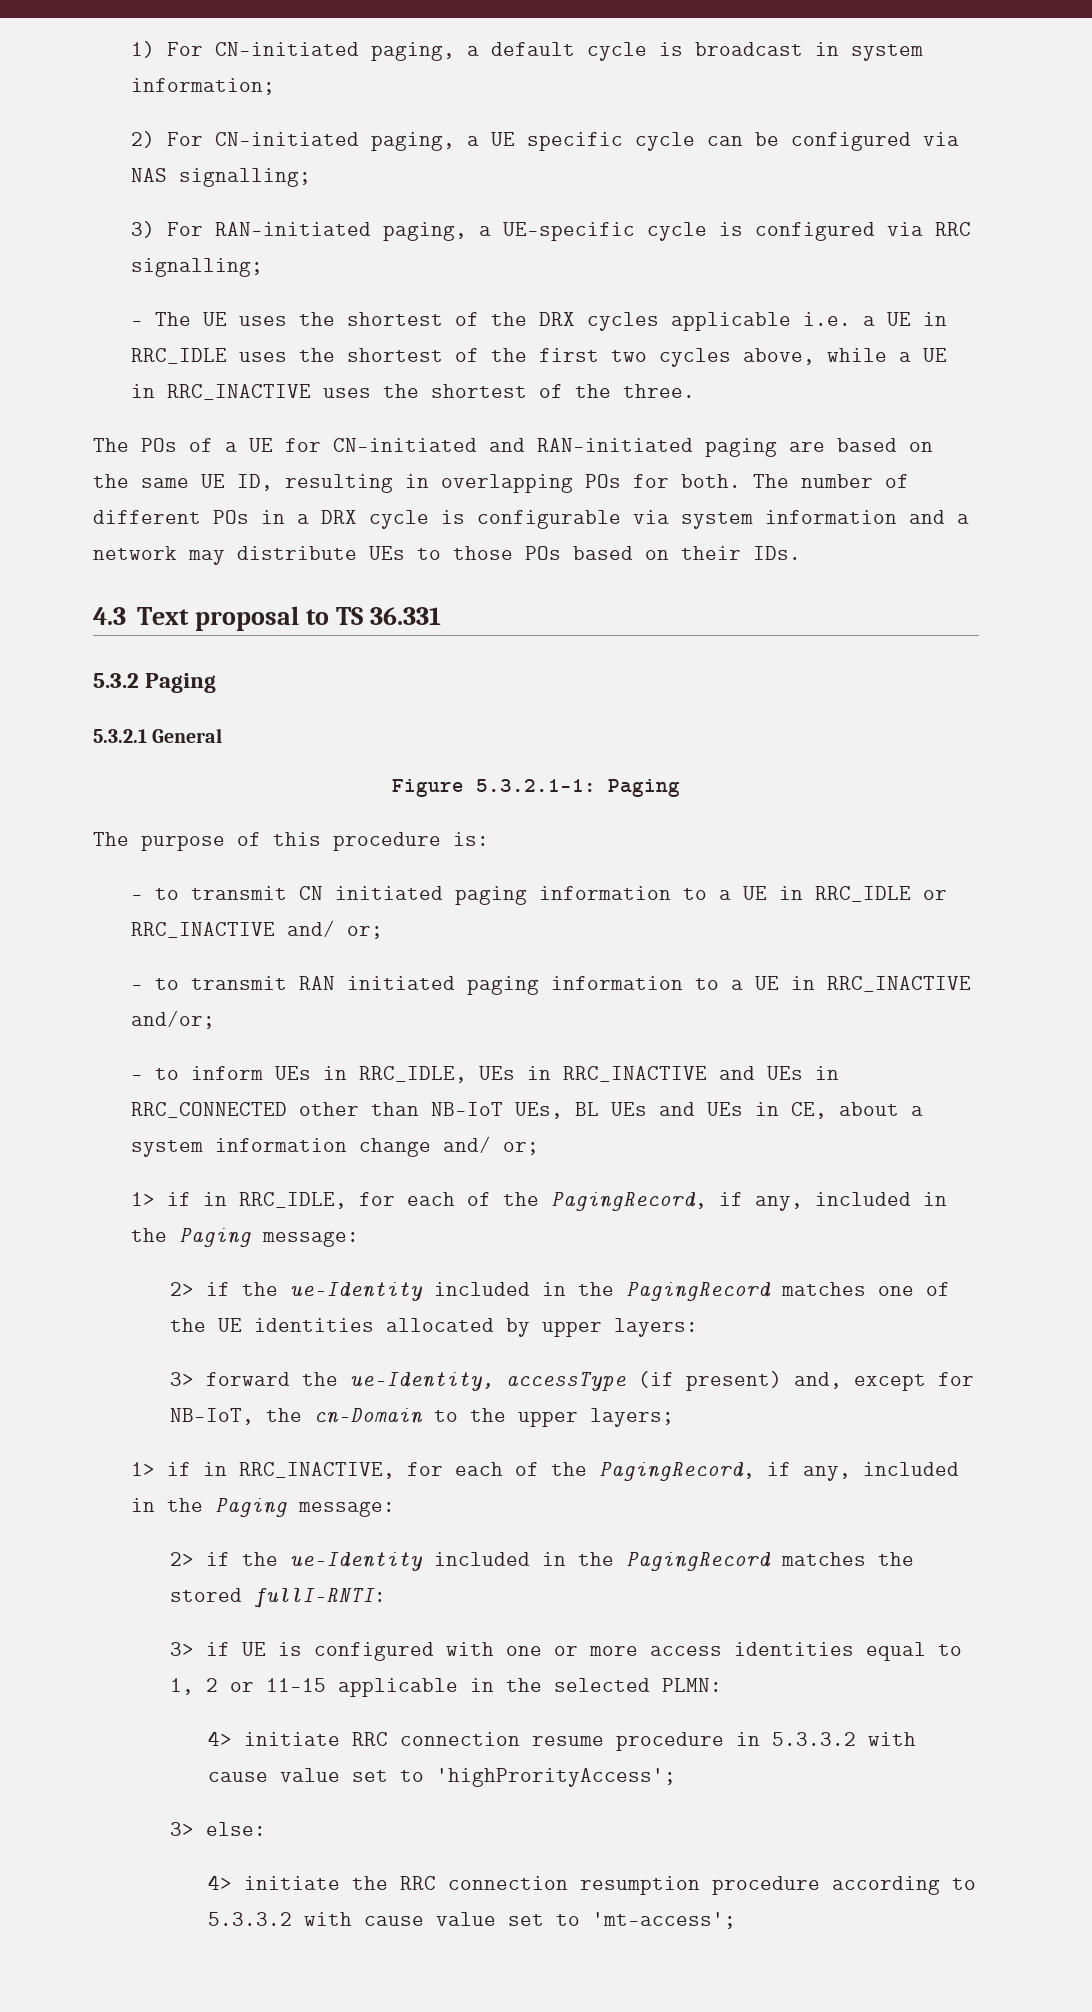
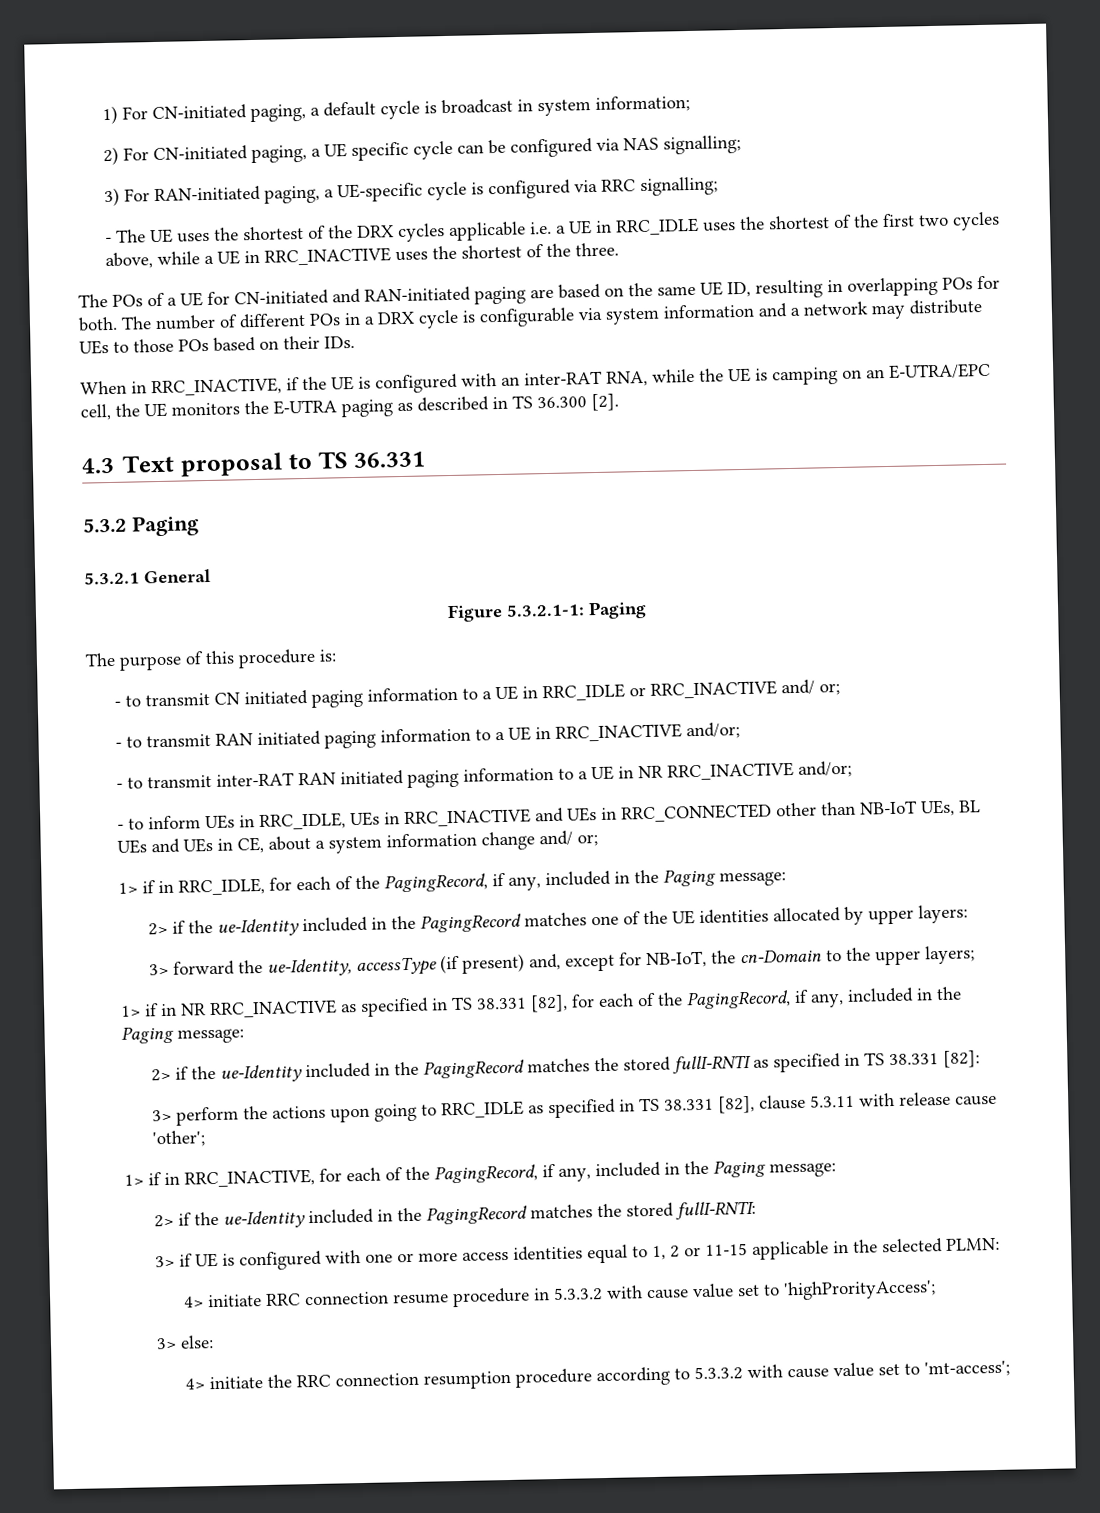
+ When in RRC_INACTIVE, if the UE is configured with an inter-RAT RNA, while the UE is camping on an E-UTRA/EPC cell, the UE monitors the E-UTRA paging as described in TS 36.300 [2].
+ - to transmit inter-RAT RAN initiated paging information to a UE in NR RRC_INACTIVE and/or;
+ 1> if in NR RRC_INACTIVE as specified in TS 38.331 [82], for each of the PagingRecord, if any, included in the Paging message:
+ 2> if the ue-Identity included in the PagingRecord matches the stored fullI-RNTI as specified in TS 38.331 [82]:
+ 3> perform the actions upon going to RRC_IDLE as specified in TS 38.331 [82], clause 5.3.11 with release cause 'other';

